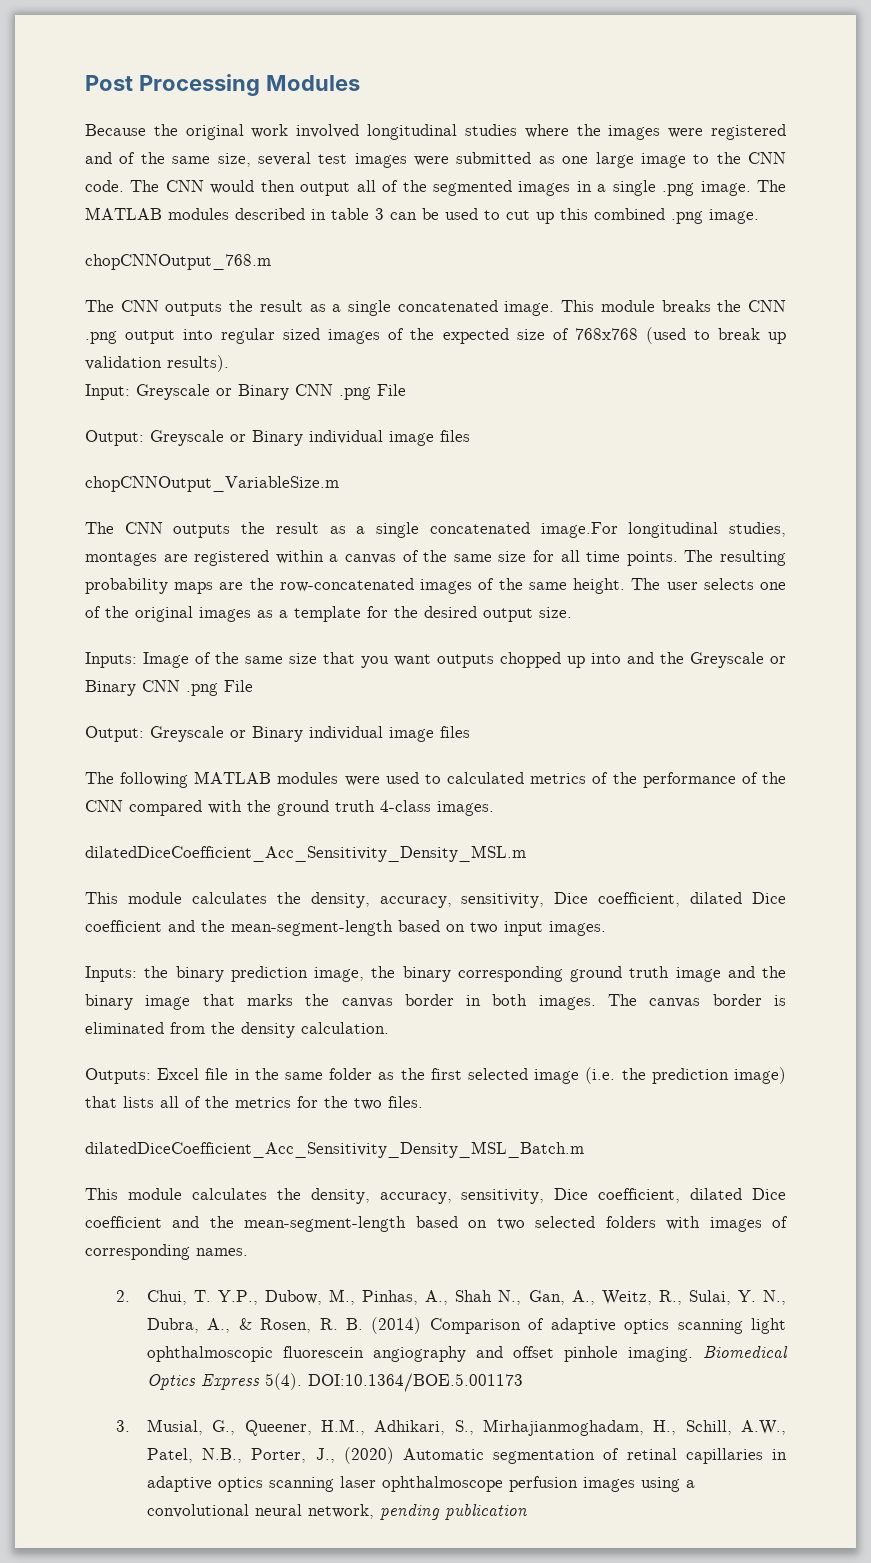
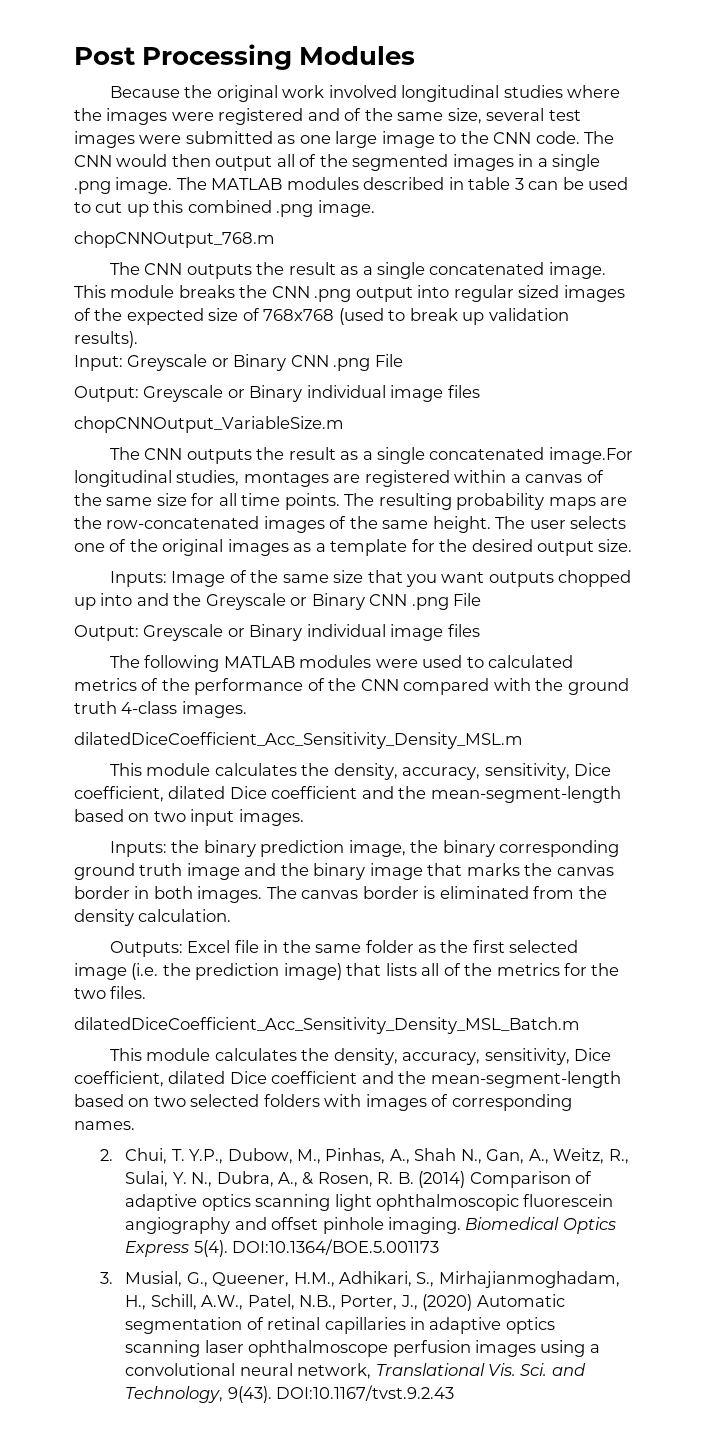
- 3. Musial, G., Queener, H.M., Adhikari, S., Mirhajianmoghadam, H., Schill, A.W., Patel, N.B., Porter, J., (2020) Automatic segmentation of retinal capillaries in adaptive optics scanning laser ophthalmoscope perfusion images using a convolutional neural network, pending publication
+ 3. Musial, G., Queener, H.M., Adhikari, S., Mirhajianmoghadam, H., Schill, A.W., Patel, N.B., Porter, J., (2020) Automatic segmentation of retinal capillaries in adaptive optics scanning laser ophthalmoscope perfusion images using a convolutional neural network, Translational Vis. Sci. and Technology, 9(43). DOI:10.1167/tvst.9.2.43

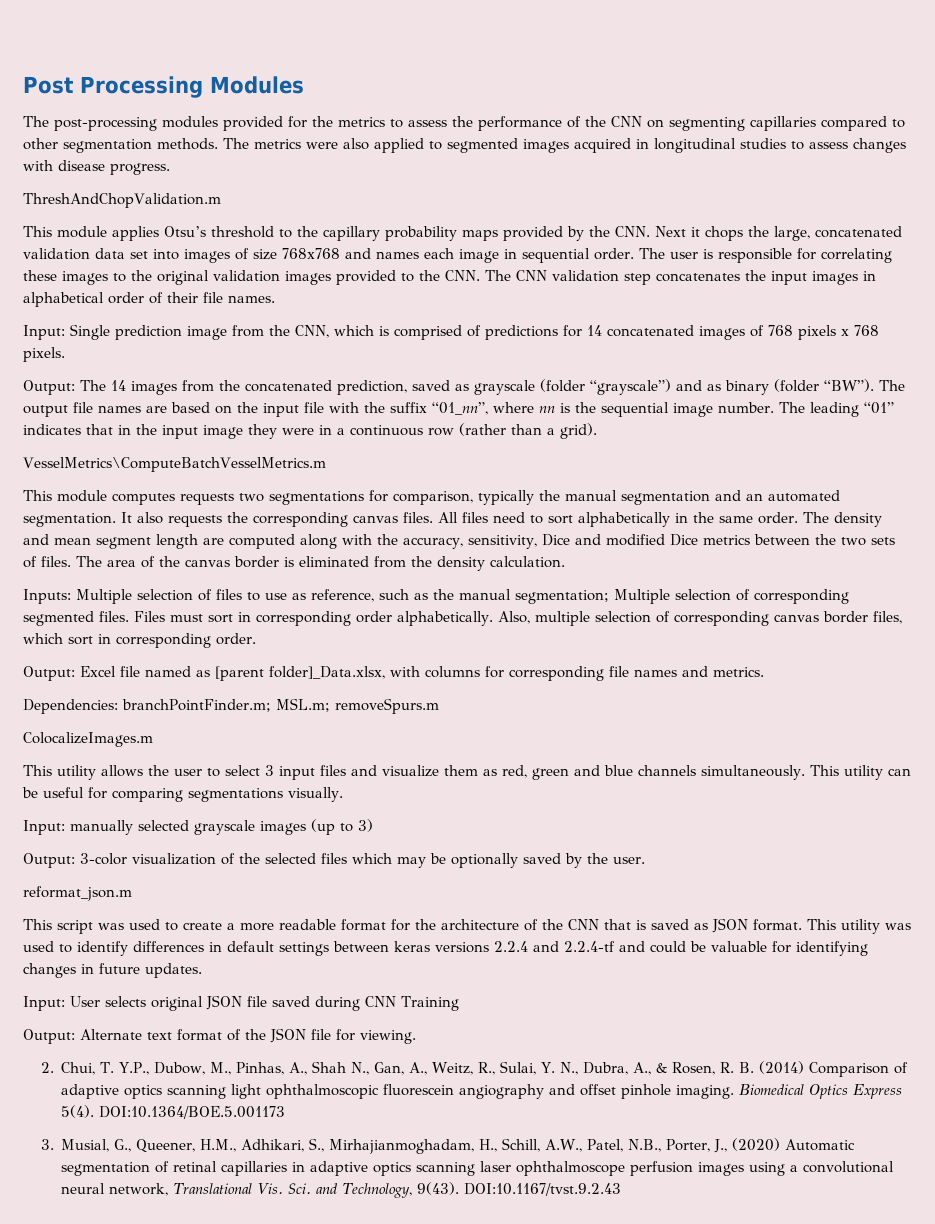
- Because the original work involved longitudinal studies where the images were registered and of the same size, several test images were submitted as one large image to the CNN code. The CNN would then output all of the segmented images in a single .png image. The MATLAB modules described in table 3 can be used to cut up this combined .png image.
- chopCNNOutput_768.m
- The CNN outputs the result as a single concatenated image. This module breaks the CNN .png output into regular sized images of the expected size of 768x768 (used to break up validation results).
- Input: Greyscale or Binary CNN .png File
- Output: Greyscale or Binary individual image files
- chopCNNOutput_VariableSize.m
- The CNN outputs the result as a single concatenated image.For longitudinal studies, montages are registered within a canvas of the same size for all time points. The resulting probability maps are the row-concatenated images of the same height. The user selects one of the original images as a template for the desired output size.
- Inputs: Image of the same size that you want outputs chopped up into and the Greyscale or Binary CNN .png File
- Output: Greyscale or Binary individual image files
- The following MATLAB modules were used to calculated metrics of the performance of the CNN compared with the ground truth 4-class images.
- dilatedDiceCoefficient_Acc_Sensitivity_Density_MSL.m
- This module calculates the density, accuracy, sensitivity, Dice coefficient, dilated Dice coefficient and the mean-segment-length based on two input images.
- Inputs: the binary prediction image, the binary corresponding ground truth image and the binary image that marks the canvas border in both images. The canvas border is eliminated from the density calculation.
+ The post-processing modules provided for the metrics to assess the performance of the CNN on segmenting capillaries compared to other segmentation methods. The metrics were also applied to segmented images acquired in longitudinal studies to assess changes with disease progress.
+ ThreshAndChopValidation.m
+ This module applies Otsu’s threshold to the capillary probability maps provided by the CNN. Next it chops the large, concatenated validation data set into images of size 768x768 and names each image in sequential order. The user is responsible for correlating these images to the original validation images provided to the CNN. The CNN validation step concatenates the input images in alphabetical order of their file names.
+ Input: Single prediction image from the CNN, which is comprised of predictions for 14 concatenated images of 768 pixels x 768 pixels.
+ Output: The 14 images from the concatenated prediction, saved as grayscale (folder “grayscale”) and as binary (folder “BW”). The output file names are based on the input file with the suffix “01_nn”, where nn is the sequential image number. The leading “01” indicates that in the input image they were in a continuous row (rather than a grid).
+ VesselMetrics\ComputeBatchVesselMetrics.m
+ This module computes requests two segmentations for comparison, typically the manual segmentation and an automated segmentation. It also requests the corresponding canvas files. All files need to sort alphabetically in the same order. The density and mean segment length are computed along with the accuracy, sensitivity, Dice and modified Dice metrics between the two sets of files. The area of the canvas border is eliminated from the density calculation.
- Outputs: Excel file in the same folder as the first selected image (i.e. the prediction image) that lists all of the metrics for the two files.
- dilatedDiceCoefficient_Acc_Sensitivity_Density_MSL_Batch.m
- This module calculates the density, accuracy, sensitivity, Dice coefficient, dilated Dice coefficient and the mean-segment-length based on two selected folders with images of corresponding names.
+ Inputs: Multiple selection of files to use as reference, such as the manual segmentation; Multiple selection of corresponding segmented files. Files must sort in corresponding order alphabetically. Also, multiple selection of corresponding canvas border files, which sort in corresponding order.
+ Output: Excel file named as [parent folder]_Data.xlsx, with columns for corresponding file names and metrics.
+ Dependencies: branchPointFinder.m; MSL.m; removeSpurs.m
+ ColocalizeImages.m
+ This utility allows the user to select 3 input files and visualize them as red, green and blue channels simultaneously. This utility can be useful for comparing segmentations visually.
+ Input: manually selected grayscale images (up to 3)
+ Output: 3-color visualization of the selected files which may be optionally saved by the user.
+ reformat_json.m
+ This script was used to create a more readable format for the architecture of the CNN that is saved as JSON format. This utility was used to identify differences in default settings between keras versions 2.2.4 and 2.2.4-tf and could be valuable for identifying changes in future updates.
+ Input: User selects original JSON file saved during CNN Training
+ Output: Alternate text format of the JSON file for viewing.

